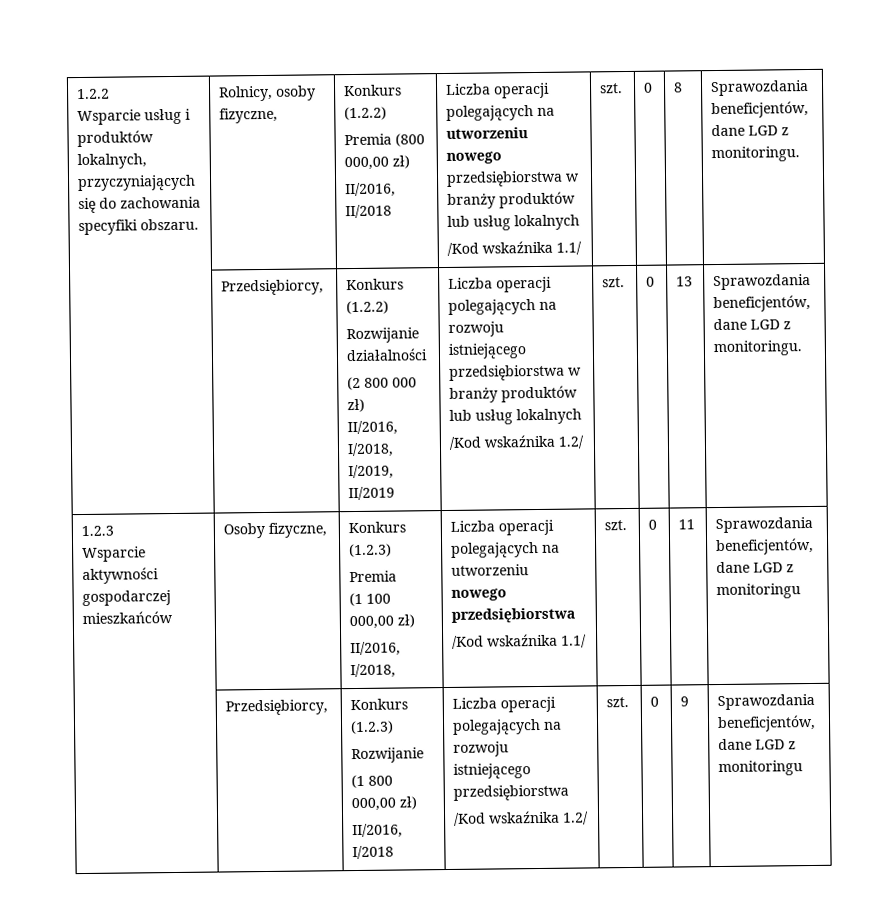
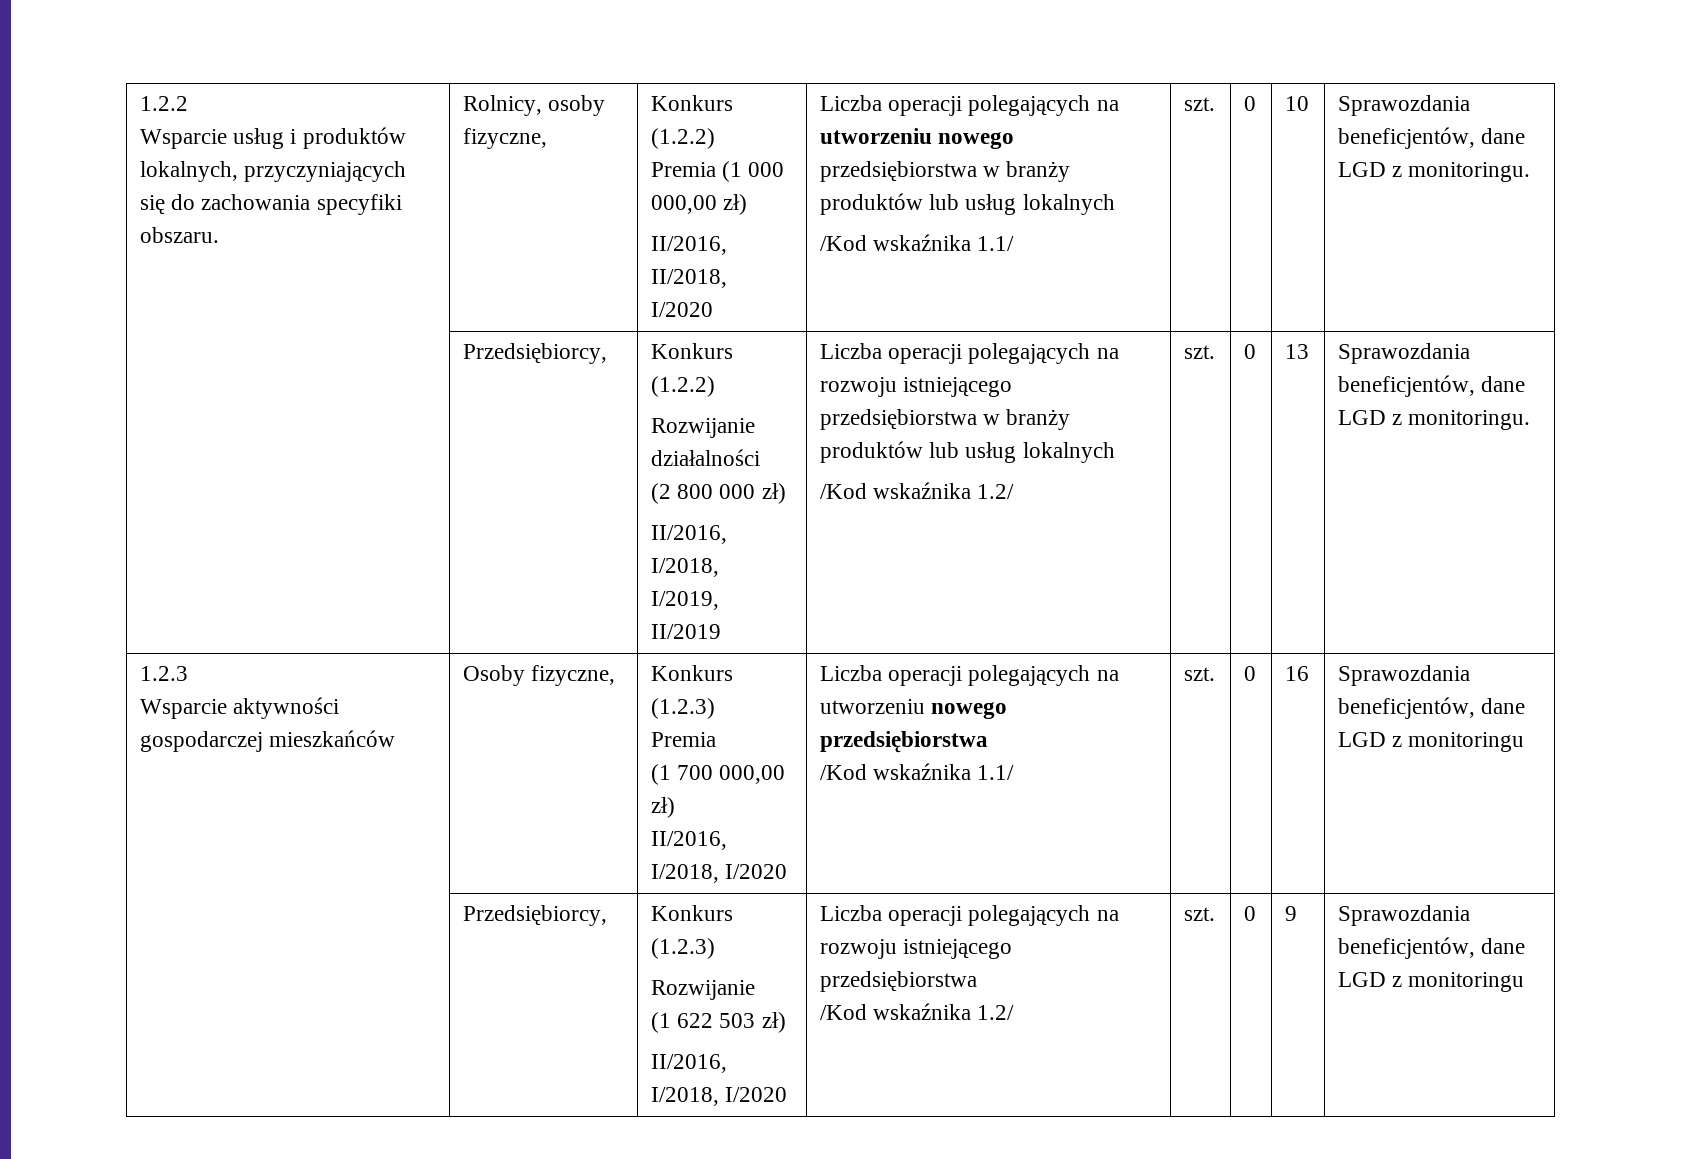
- Premia (800 000,00 zł)
- II/2016, II/2018
+ Premia (1 000 000,00 zł)
+ II/2016, II/2018, I/2020
- 8
+ 10
  1.2.3
  Wsparcie aktywności gospodarczej mieszkańców | Osoby fizyczne, | Konkurs (1.2.3)
  Premia
- (1 100 000,00 zł)
- II/2016, I/2018, | Liczba operacji polegających na utworzeniu nowego przedsiębiorstwa
- /Kod wskaźnika 1.1/ | szt. | 0 | 11 | Sprawozdania beneficjentów, dane LGD z monitoringu
+ (1 700 000,00 zł)
+ II/2016, I/2018, I/2020 | Liczba operacji polegających na utworzeniu nowego przedsiębiorstwa
+ /Kod wskaźnika 1.1/ | szt. | 0 | 16 | Sprawozdania beneficjentów, dane LGD z monitoringu
  | Przedsiębiorcy, | Konkurs (1.2.3)
  Rozwijanie
- (1 800 000,00 zł)
- II/2016, I/2018 | Liczba operacji polegających na rozwoju istniejącego przedsiębiorstwa
+ (1 622 503 zł)
+ II/2016, I/2018, I/2020 | Liczba operacji polegających na rozwoju istniejącego przedsiębiorstwa

